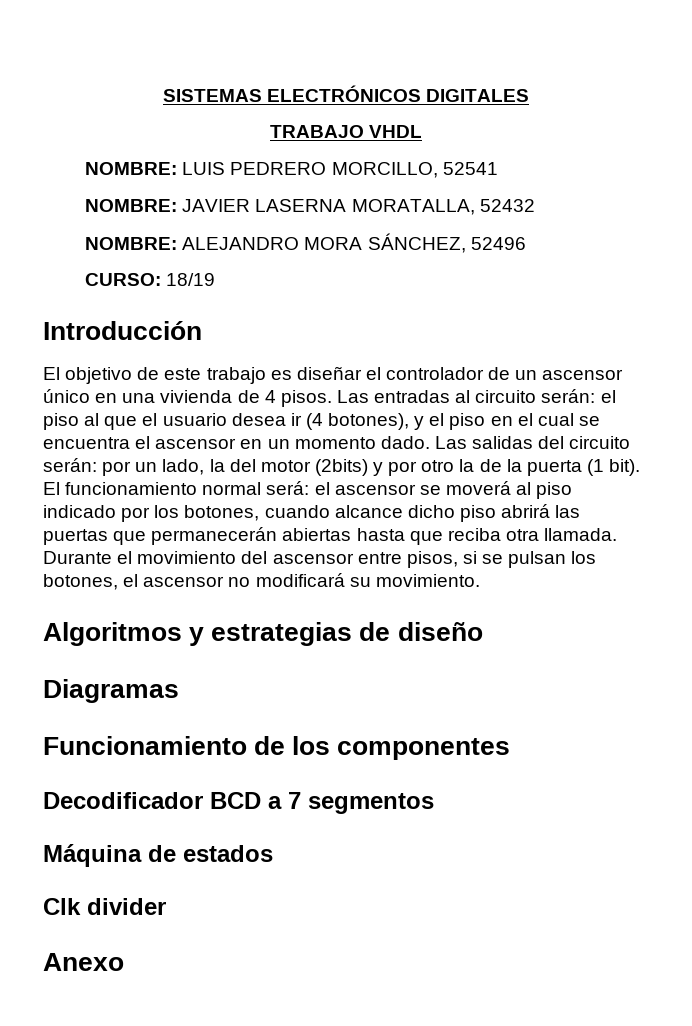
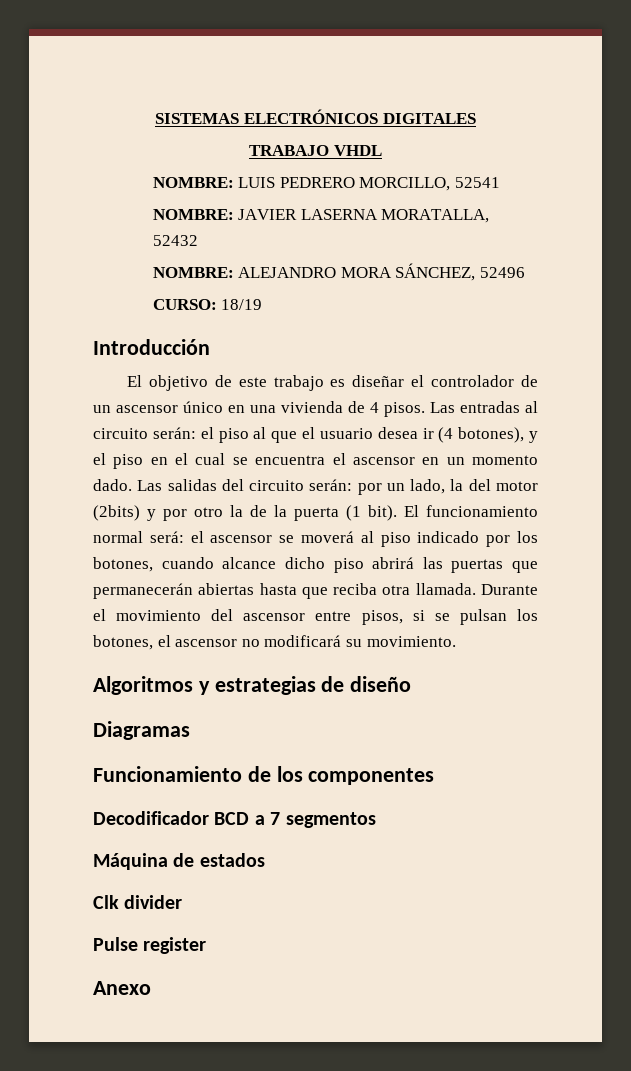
+ Pulse register

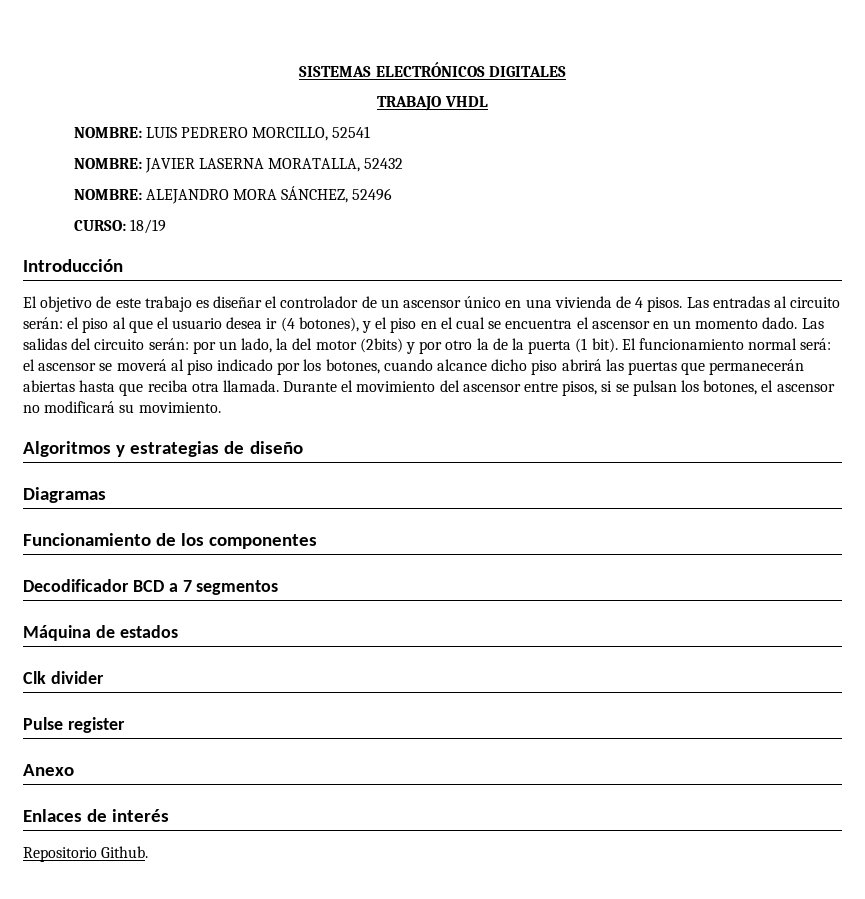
+ Enlaces de interés
+ Repositorio Github.

